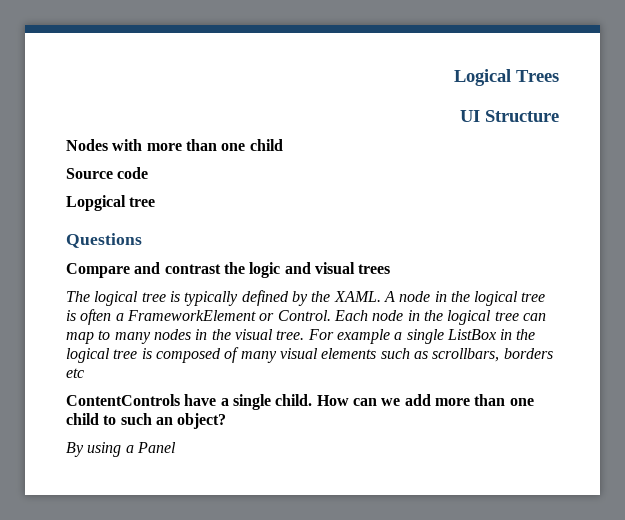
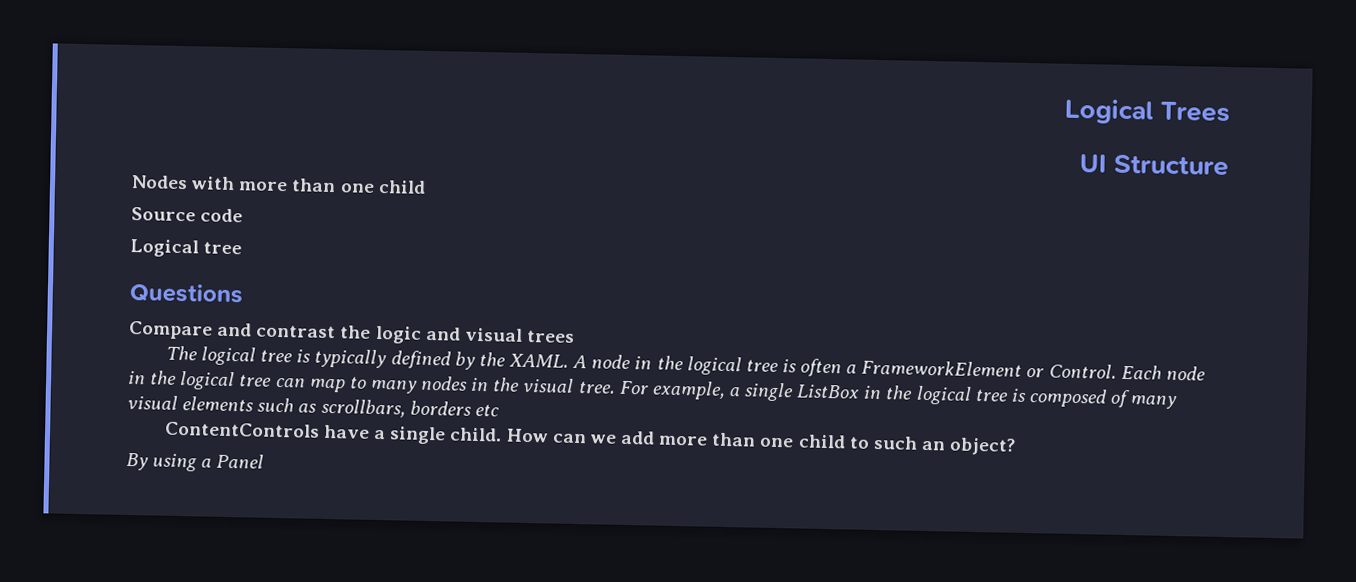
- Lopgical tree
+ Logical tree
- For example a single ListBox in the logical tree is composed of many visual elements such as scrollbars, borders etc
+ For example, a single ListBox in the logical tree is composed of many visual elements such as scrollbars, borders etc

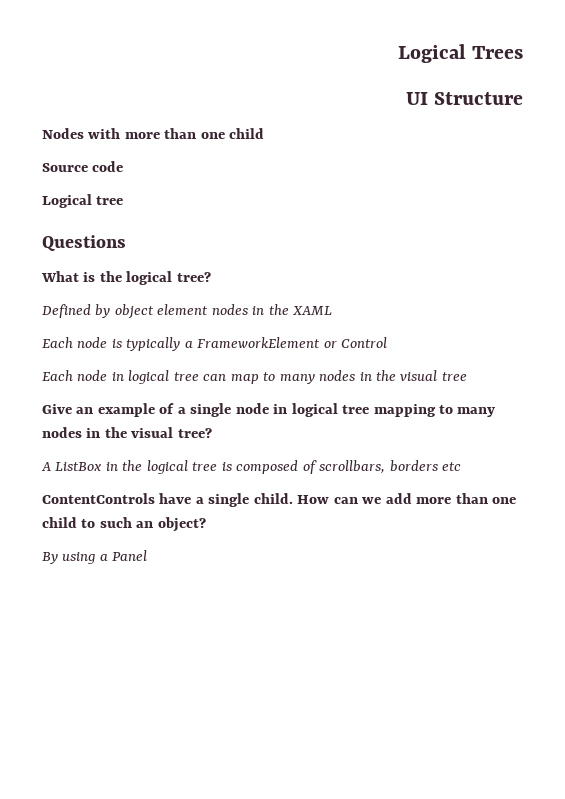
- Compare and contrast the logic and visual trees
- The logical tree is typically defined by the XAML. A node in the logical tree is often a FrameworkElement or Control. Each node in the logical tree can map to many nodes in the visual tree. For example, a single ListBox in the logical tree is composed of many visual elements such as scrollbars, borders etc
+ What is the logical tree?
+ Defined by object element nodes in the XAML
+ Each node is typically a FrameworkElement or Control
+ Each node in logical tree can map to many nodes in the visual tree
+ Give an example of a single node in logical tree mapping to many nodes in the visual tree?
+ A ListBox in the logical tree is composed of scrollbars, borders etc

